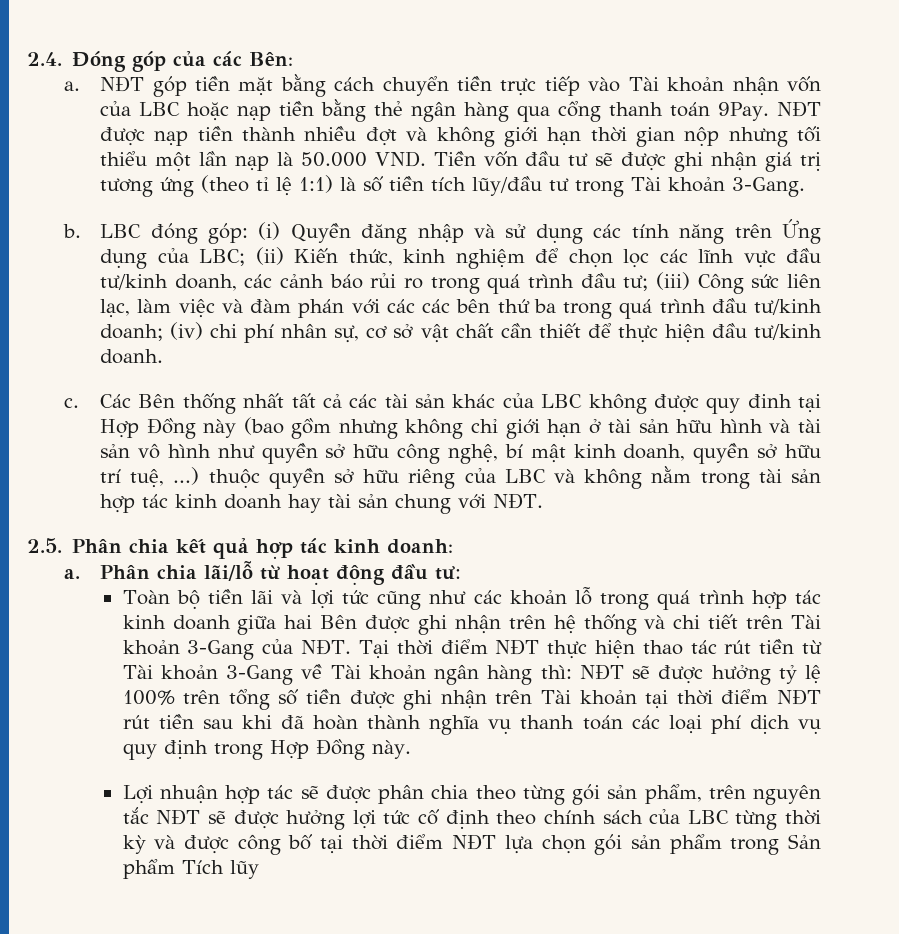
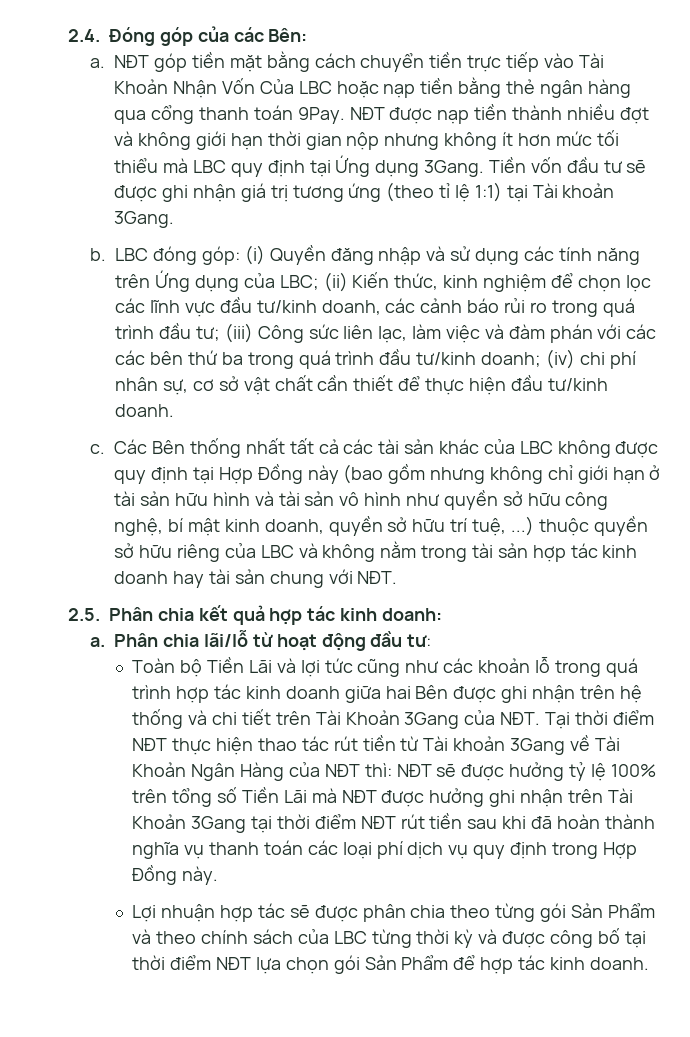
- NĐT góp tiền mặt bằng cách chuyển tiền trực tiếp vào Tài khoản nhận vốn của LBC hoặc nạp tiền bằng thẻ ngân hàng qua cổng thanh toán 9Pay.
+ NĐT góp tiền mặt bằng cách chuyển tiền trực tiếp vào Tài Khoản Nhận Vốn Của LBC hoặc nạp tiền bằng thẻ ngân hàng qua cổng thanh toán 9Pay.
- NĐT được nạp tiền thành nhiều đợt và không giới hạn thời gian nộp nhưng tối thiểu một lần nạp là 50.000 VND. Tiền vốn đầu tư sẽ được ghi nhận giá trị tương ứng (theo tỉ lệ 1:1) là số tiền tích lũy/đầu tư trong Tài khoản 3-Gang.
+ NĐT được nạp tiền thành nhiều đợt và không giới hạn thời gian nộp nhưng không ít hơn mức tối thiểu mà LBC quy định tại Ứng dụng 3Gang. Tiền vốn đầu tư sẽ được ghi nhận giá trị tương ứng (theo tỉ lệ 1:1) tại Tài khoản 3Gang.
- Các Bên thống nhất tất cả các tài sản khác của LBC không được quy đinh tại Hợp Đồng này (bao gồm nhưng không chỉ giới hạn ở tài sản hữu hình và tài sản vô hình như quyền sở hữu công nghệ, bí mật kinh doanh, quyền sở hữu trí tuệ, ...) thuộc quyền sở hữu riêng của LBC và không nằm trong tài sản hợp tác kinh doanh hay tài sản chung với NĐT.
+ Các Bên thống nhất tất cả các tài sản khác của LBC không được quy định tại Hợp Đồng này (bao gồm nhưng không chỉ giới hạn ở tài sản hữu hình và tài sản vô hình như quyền sở hữu công nghệ, bí mật kinh doanh, quyền sở hữu trí tuệ, ...) thuộc quyền sở hữu riêng của LBC và không nằm trong tài sản hợp tác kinh doanh hay tài sản chung với NĐT.
- Toàn bộ tiền lãi và lợi tức cũng như các khoản lỗ trong quá trình hợp tác kinh doanh giữa hai Bên được ghi nhận trên hệ thống và chi tiết trên Tài khoản 3-Gang của NĐT. Tại thời điểm NĐT thực hiện thao tác rút tiền từ Tài khoản 3-Gang về Tài khoản ngân hàng thì:
+ Toàn bộ Tiền Lãi và lợi tức cũng như các khoản lỗ trong quá trình hợp tác kinh doanh giữa hai Bên được ghi nhận trên hệ thống và chi tiết trên Tài Khoản 3Gang của NĐT. Tại thời điểm NĐT thực hiện thao tác rút tiền từ Tài khoản 3Gang về Tài Khoản Ngân Hàng của NĐT thì:
- NĐT sẽ được hưởng tỷ lệ 100% trên tổng số tiền được ghi nhận trên Tài khoản tại thời điểm NĐT rút tiền sau khi đã hoàn thành nghĩa vụ thanh toán các loại phí dịch vụ quy định trong Hợp Đồng này.
+ NĐT sẽ được hưởng tỷ lệ 100% trên tổng số Tiền Lãi mà NĐT được hưởng ghi nhận trên Tài Khoản 3Gang tại thời điểm NĐT rút tiền sau khi đã hoàn thành nghĩa vụ thanh toán các loại phí dịch vụ quy định trong Hợp Đồng này.
- Lợi nhuận hợp tác sẽ được phân chia theo từng gói sản phẩm, trên nguyên tắc NĐT sẽ được hưởng lợi tức cố định theo chính sách của LBC từng thời kỳ và được công bố tại thời điểm NĐT lựa chọn gói sản phẩm trong Sản phẩm Tích lũy
+ Lợi nhuận hợp tác sẽ được phân chia theo từng gói Sản Phẩm và theo chính sách của LBC từng thời kỳ và được công bố tại thời điểm NĐT lựa chọn gói Sản Phẩm để hợp tác kinh doanh.

